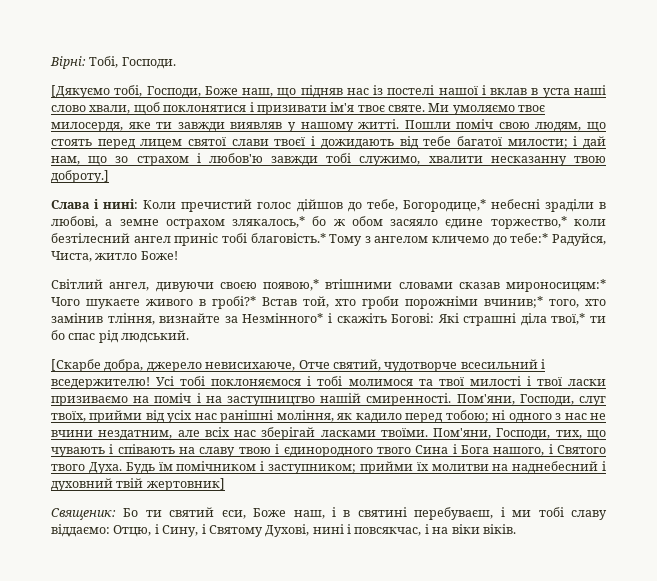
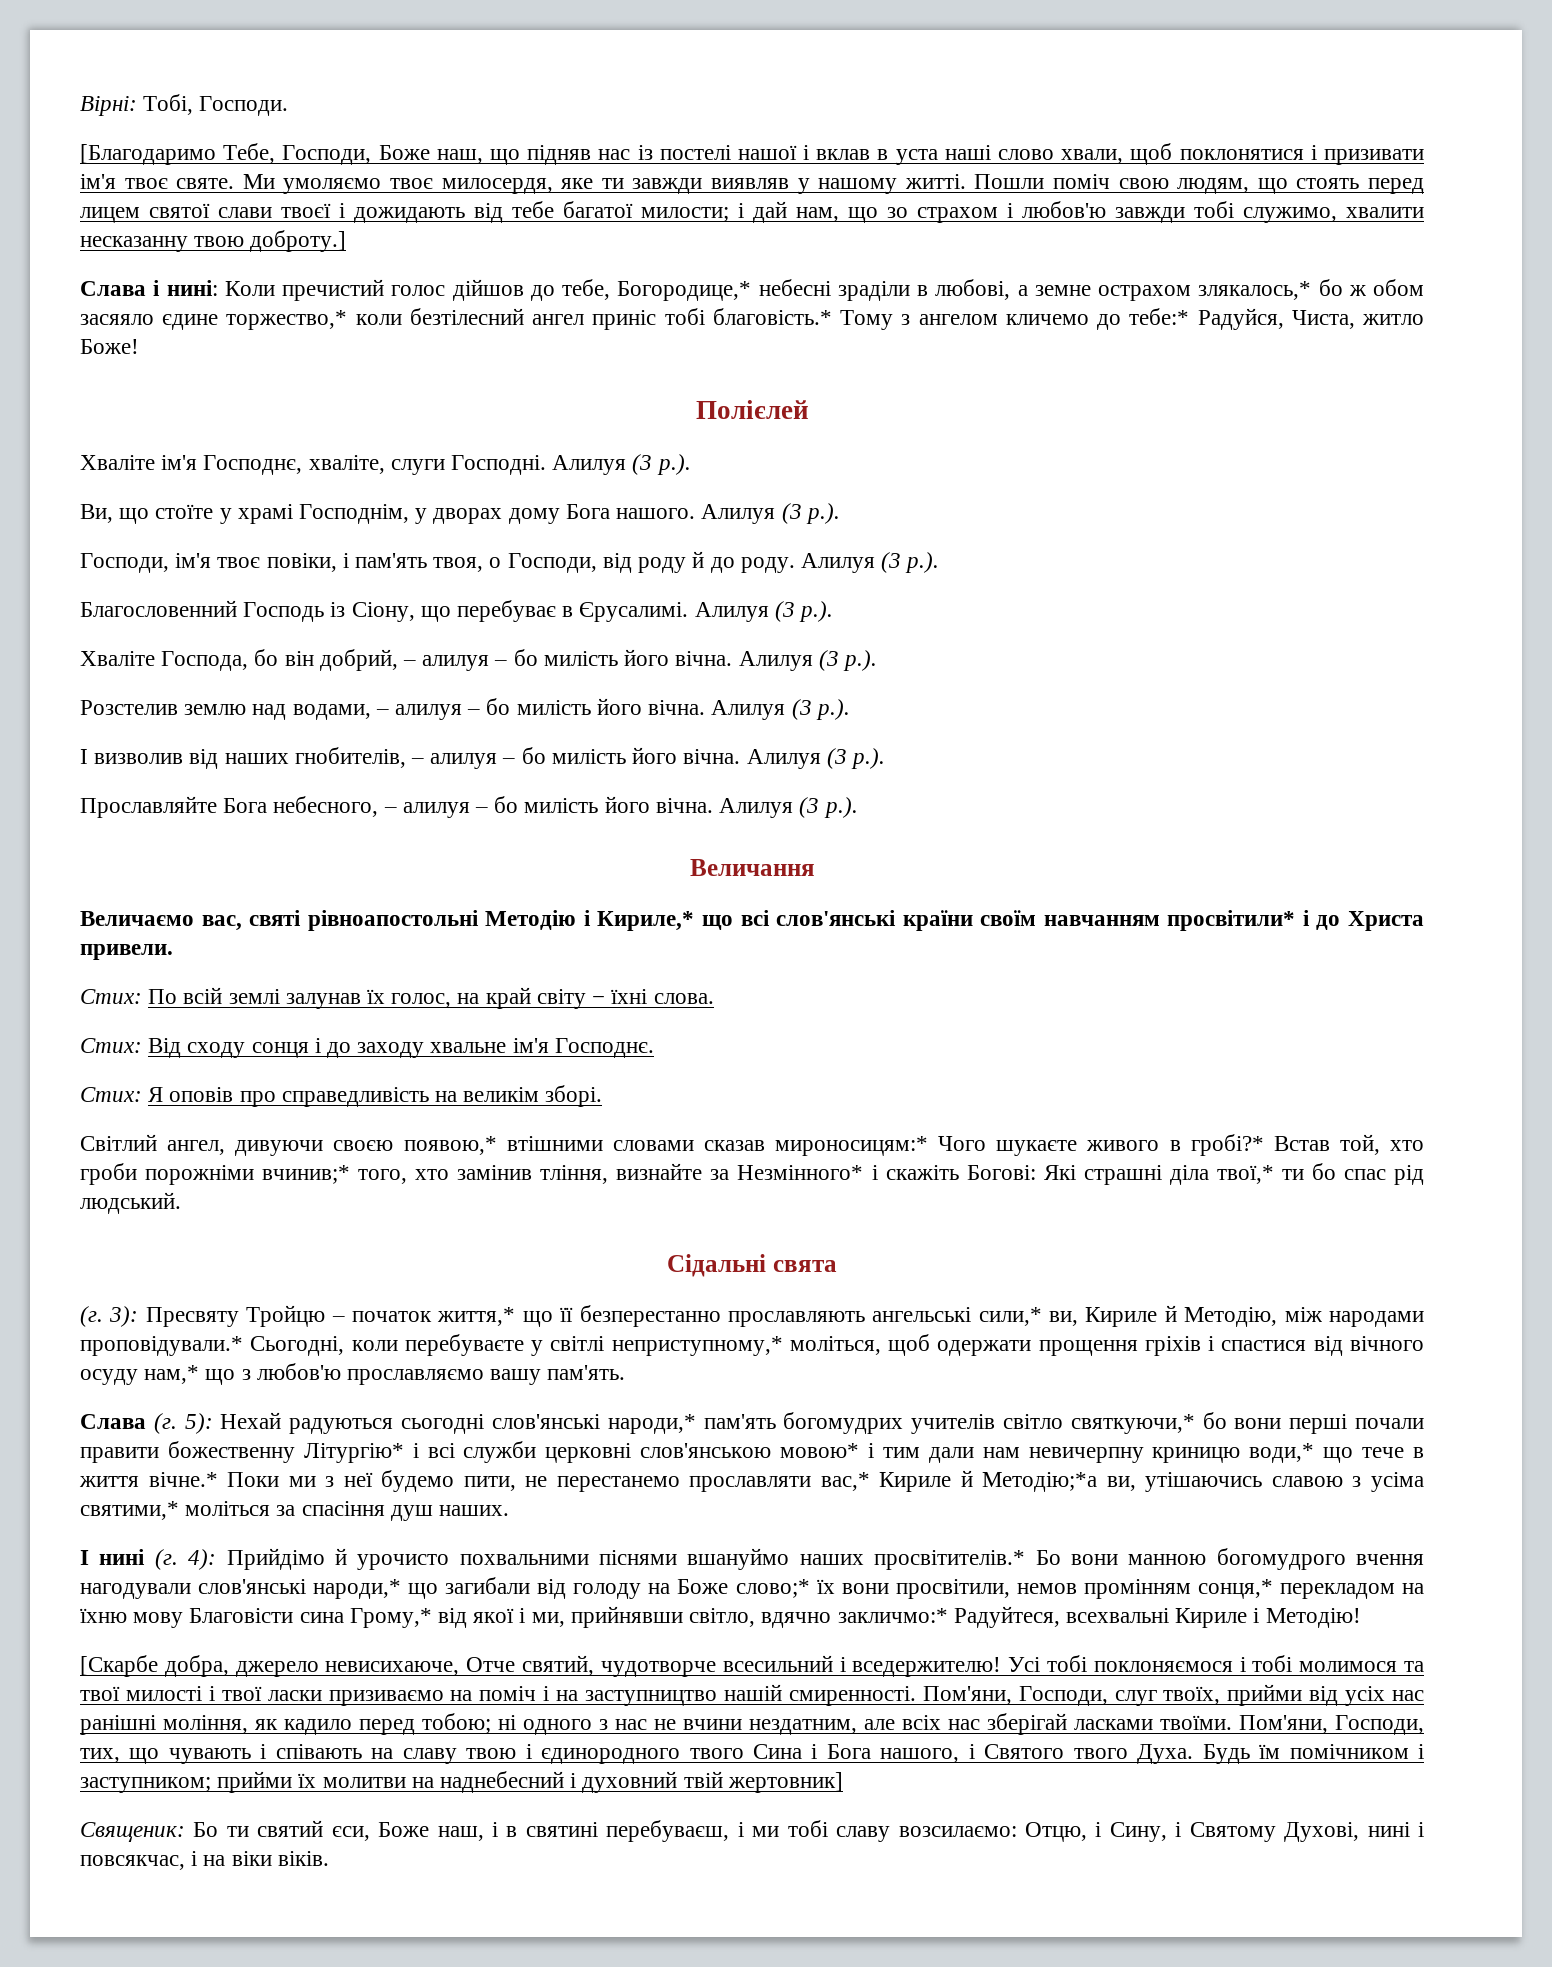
- [Дякуємо тобі, Господи, Боже наш, що підняв нас із постелі нашої і вклав в уста наші слово хвали, щоб поклонятися і призивати ім'я твоє святе.
+ [Благодаримо Тебе, Господи, Боже наш, що підняв нас із постелі нашої і вклав в уста наші слово хвали, щоб поклонятися і призивати ім'я твоє святе.
+ Полієлей
+ Хваліте ім'я Господнє, хваліте, слуги Господні. Алилуя (3 р.).
+ Ви, що стоїте у храмі Господнім, у дворах дому Бога нашого. Алилуя (3 р.).
+ Господи, ім'я твоє повіки, і пам'ять твоя, о Господи, від роду й до роду. Алилуя (3 р.).
+ Благословенний Господь із Сіону, що перебуває в Єрусалимі. Алилуя (3 р.).
+ Хваліте Господа, бо він добрий, – алилуя – бо милість його вічна. Алилуя (3 р.).
+ Розстелив землю над водами, – алилуя – бо милість його вічна. Алилуя (3 р.).
+ І визволив від наших гнобителів, – алилуя – бо милість його вічна. Алилуя (3 р.).
+ Прославляйте Бога небесного, – алилуя – бо милість його вічна. Алилуя (3 р.).
+ Величання
+ Величаємо вас, святі рівноапостольні Методію і Кириле,* що всі слов'янські країни своїм навчанням просвітили* і до Христа привели.
+ Стих: По всій землі залунав їх голос, на край світу − їхні слова.
+ Стих: Від сходу сонця і до заходу хвальне ім'я Господнє.
+ Стих: Я оповів про справедливість на великім зборі.
+ Сідальні свята
+ (г. 3): Пресвяту Тройцю – початок життя,* що її безперестанно прославляють ангельські сили,* ви, Кириле й Методію, між народами проповідували.* Сьогодні, коли перебуваєте у світлі неприступному,* моліться, щоб одержати прощення гріхів і спастися від вічного осуду нам,* що з любов'ю прославляємо вашу пам'ять.
+ Слава (г. 5): Нехай радуються сьогодні слов'янські народи,* пам'ять богомудрих учителів світло святкуючи,* бо вони перші почали правити божественну Літургію* і всі служби церковні слов'янською мовою* і тим дали нам невичерпну криницю води,* що тече в життя вічне.* Поки ми з неї будемо пити, не перестанемо прославляти вас,* Кириле й Методію;*а ви, утішаючись славою з усіма святими,* моліться за спасіння душ наших.
+ І нині (г. 4): Прийдімо й урочисто похвальними піснями вшануймо наших просвітителів.* Бо вони манною богомудрого вчення нагодували слов'янські народи,* що загибали від голоду на Боже слово;* їх вони просвітили, немов промінням сонця,* перекладом на їхню мову Благовісти сина Грому,* від якої і ми, прийнявши світло, вдячно закличмо:* Радуйтеся, всехвальні Кириле і Методію!
- Священик: Бо ти святий єси, Боже наш, і в святині перебуваєш, і ми тобі славу віддаємо: Отцю, і Сину, і Святому Духові, нині і повсякчас, і на віки віків.
+ Священик: Бо ти святий єси, Боже наш, і в святині перебуваєш, і ми тобі славу возсилаємо: Отцю, і Сину, і Святому Духові, нині і повсякчас, і на віки віків.

